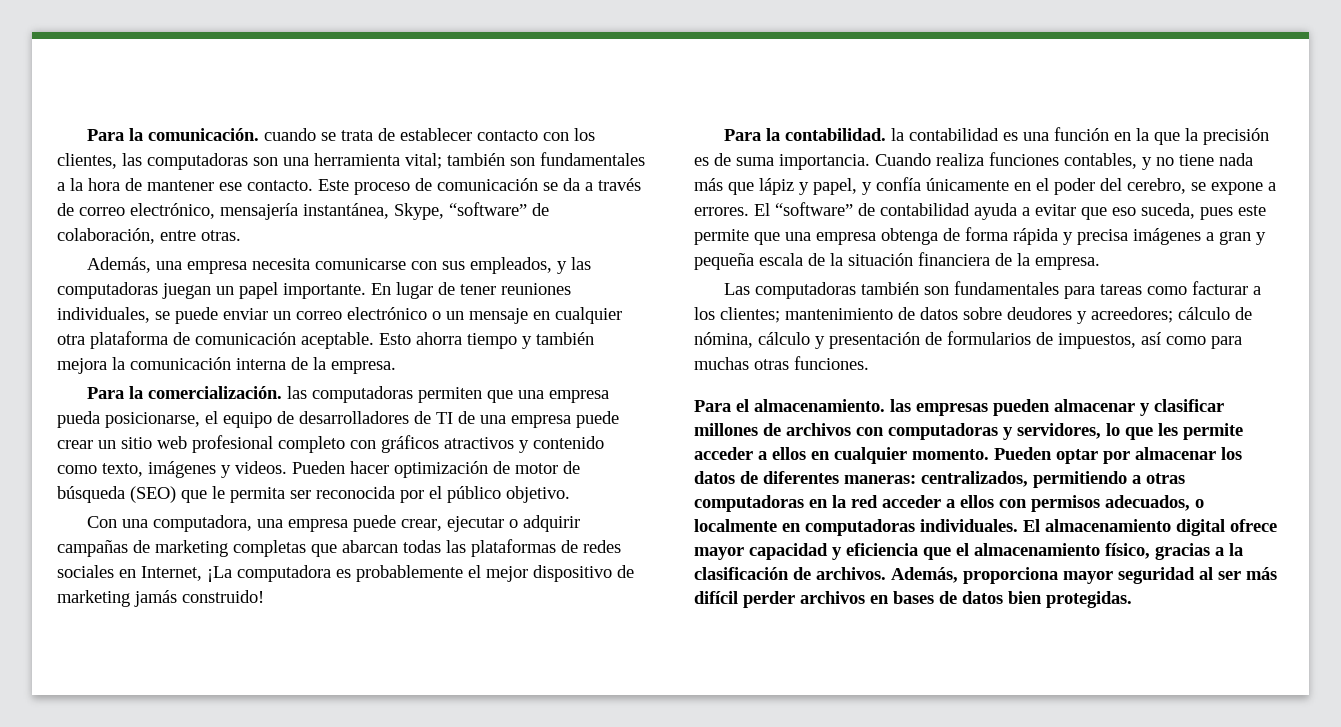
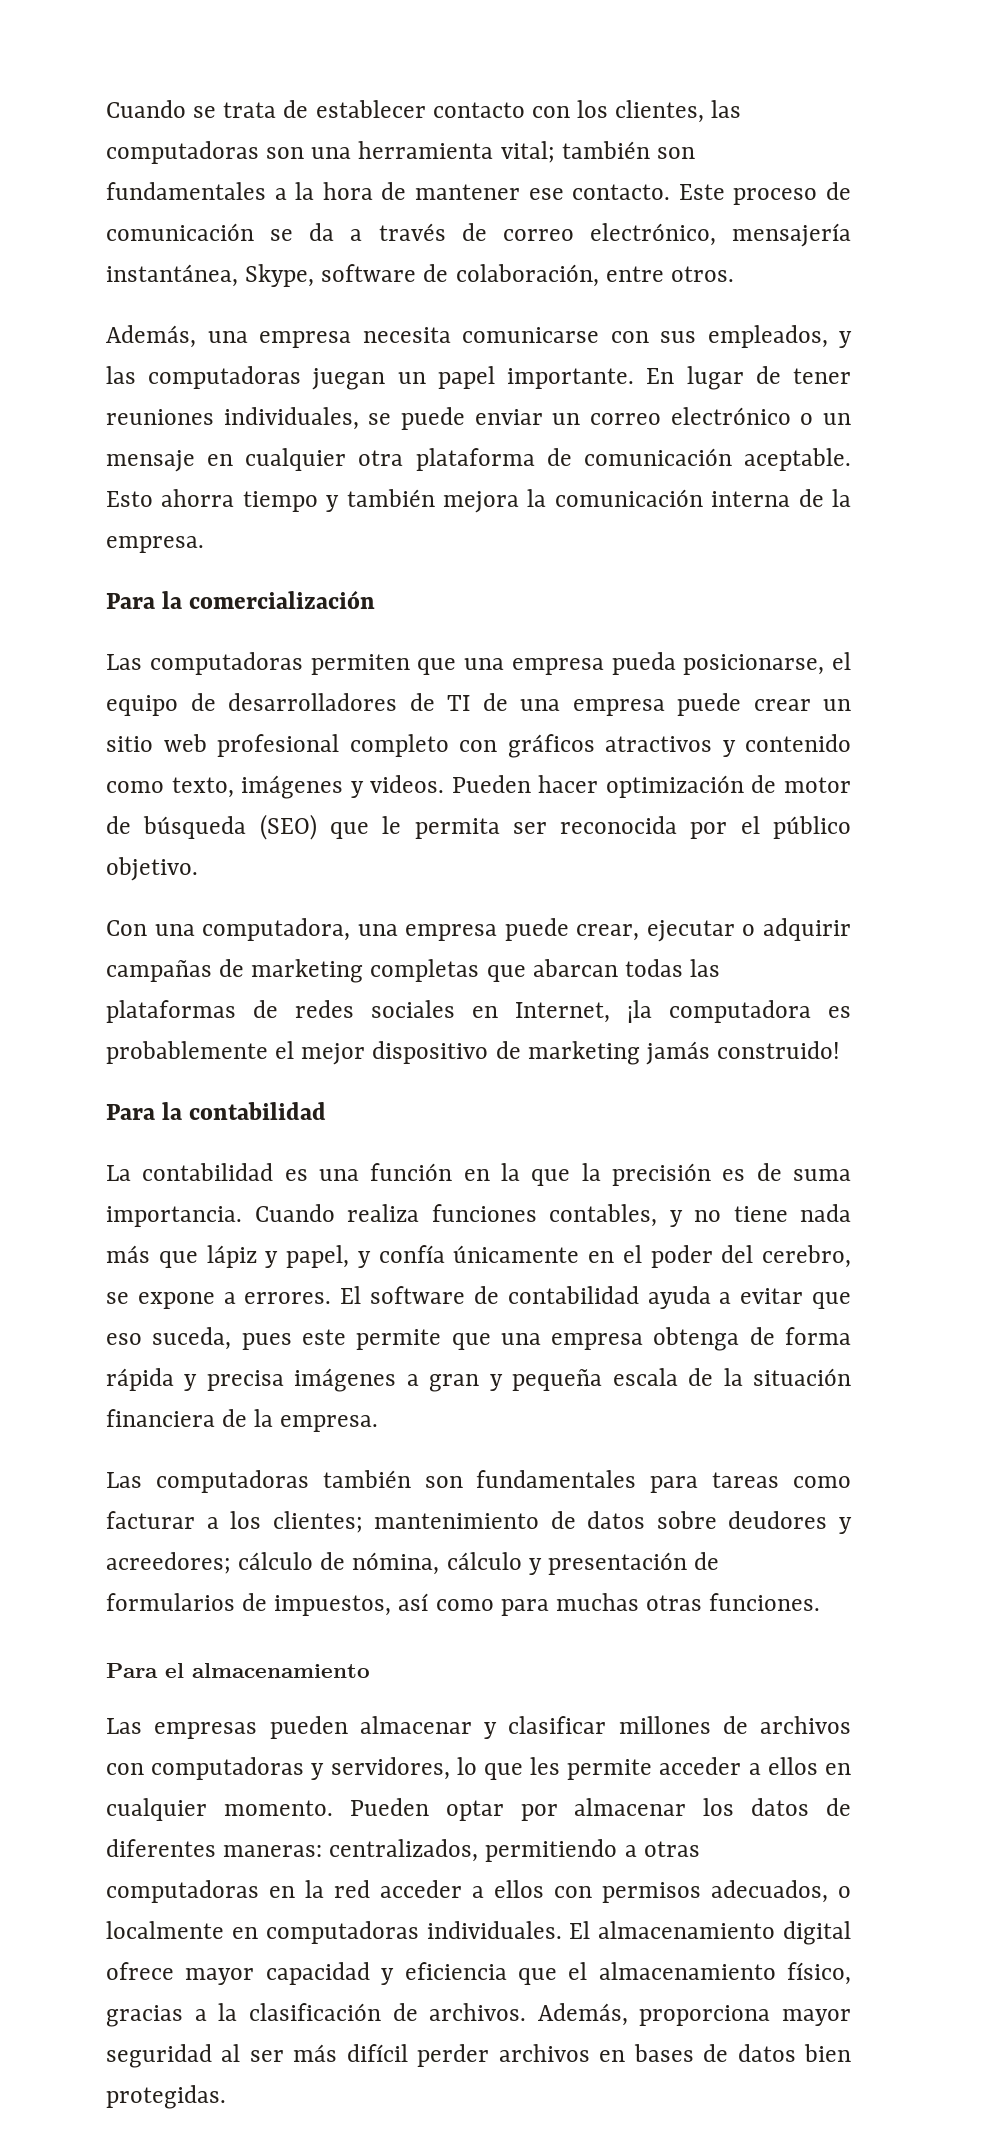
- Para la comunicación. cuando se trata de establecer contacto con los clientes, las computadoras son una herramienta vital; también son fundamentales a la hora de mantener ese contacto.
+ Cuando se trata de establecer contacto con los clientes, las computadoras son una herramienta vital; también son fundamentales a la hora de mantener ese contacto.
- Este proceso de comunicación se da a través de correo electrónico, mensajería instantánea, Skype, “software” de colaboración, entre otras.
+ Este proceso de comunicación se da a través de correo electrónico, mensajería instantánea, Skype, software de colaboración, entre otros.
- Para la comercialización. las computadoras permiten que una empresa pueda posicionarse, el equipo de desarrolladores de TI de una empresa puede crear un sitio web profesional completo con gráficos atractivos y contenido como texto, imágenes y videos.
+ Para la comercialización
+ Las computadoras permiten que una empresa pueda posicionarse, el equipo de desarrolladores de TI de una empresa puede crear un sitio web profesional completo con gráficos atractivos y contenido como texto, imágenes y videos.
- Con una computadora, una empresa puede crear, ejecutar o adquirir campañas de marketing completas que abarcan todas las plataformas de redes sociales en Internet, ¡La computadora es probablemente el mejor dispositivo de marketing jamás construido!
+ Con una computadora, una empresa puede crear, ejecutar o adquirir campañas de marketing completas que abarcan todas las plataformas de redes sociales en Internet, ¡la computadora es probablemente el mejor dispositivo de marketing jamás construido!
- Para la contabilidad. la contabilidad es una función en la que la precisión es de suma importancia.
+ Para la contabilidad
+ La contabilidad es una función en la que la precisión es de suma importancia.
- El “software” de contabilidad ayuda a evitar que eso suceda, pues este permite que una empresa obtenga de forma rápida y precisa imágenes a gran y pequeña escala de la situación financiera de la empresa.
+ El software de contabilidad ayuda a evitar que eso suceda, pues este permite que una empresa obtenga de forma rápida y precisa imágenes a gran y pequeña escala de la situación financiera de la empresa.
- Para el almacenamiento. las empresas pueden almacenar y clasificar millones de archivos con computadoras y servidores, lo que les permite acceder a ellos en cualquier momento.
+ Para el almacenamiento
+ Las empresas pueden almacenar y clasificar millones de archivos con computadoras y servidores, lo que les permite acceder a ellos en cualquier momento.

